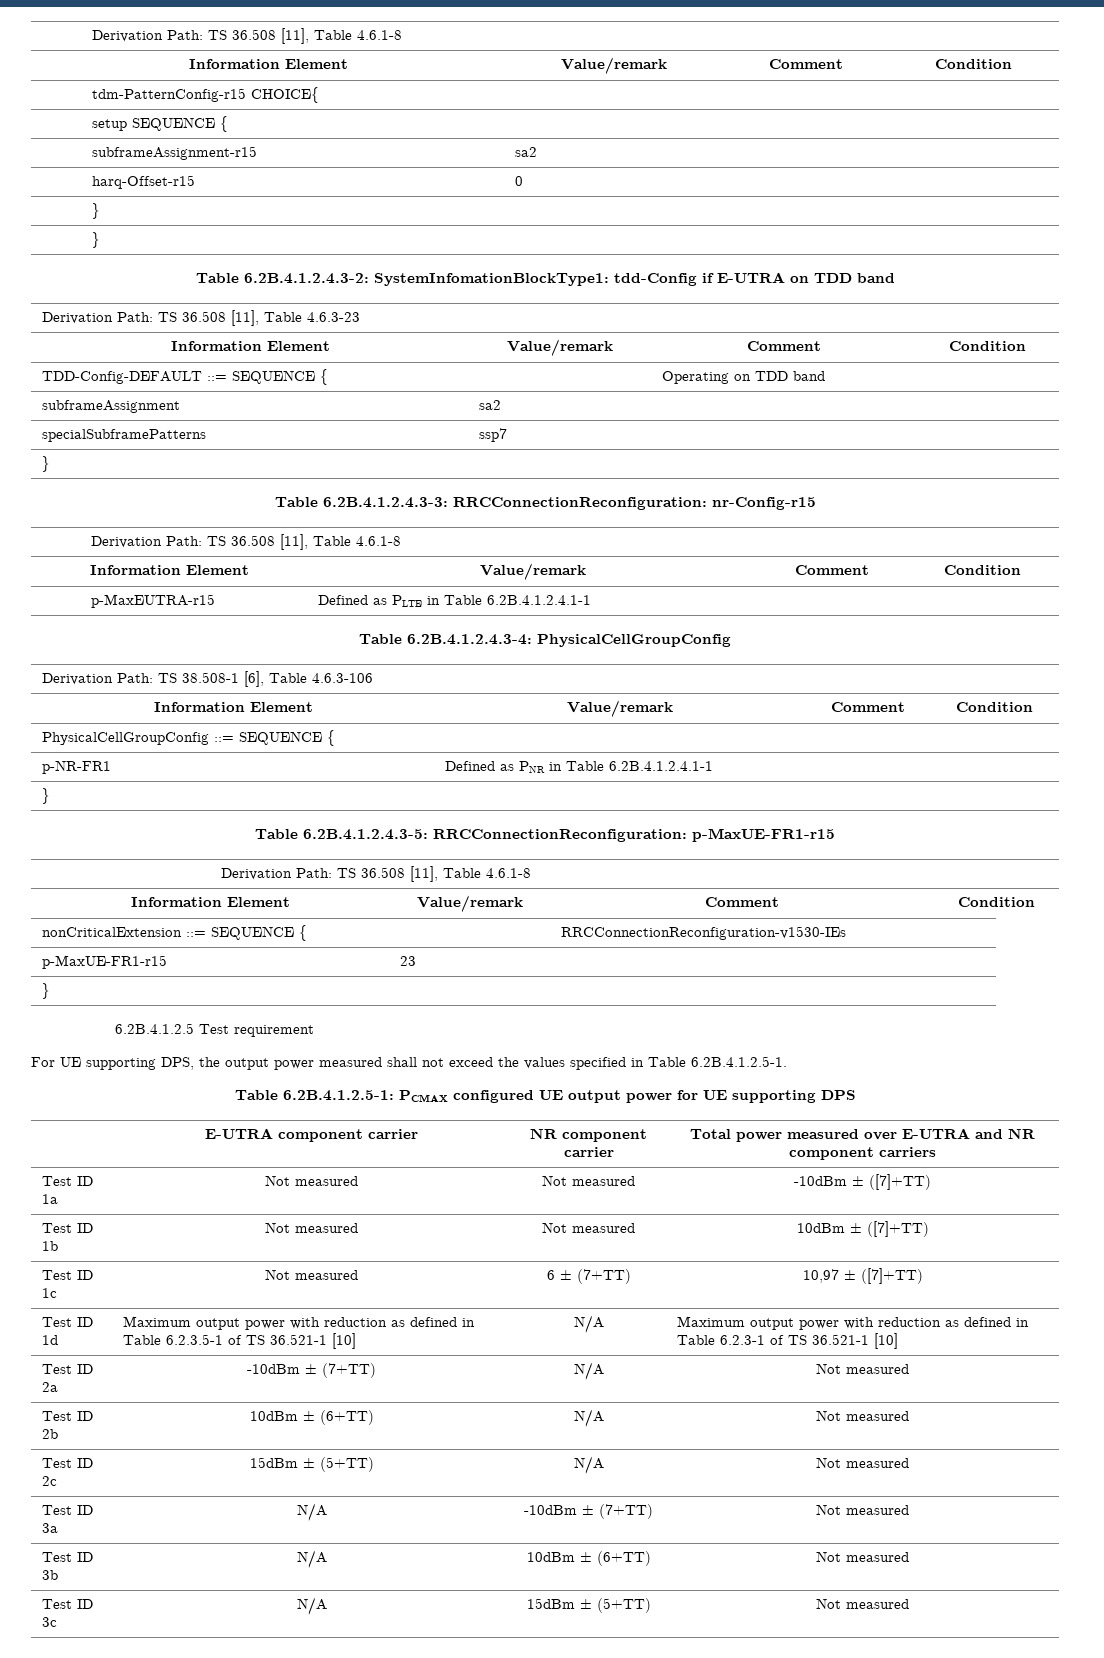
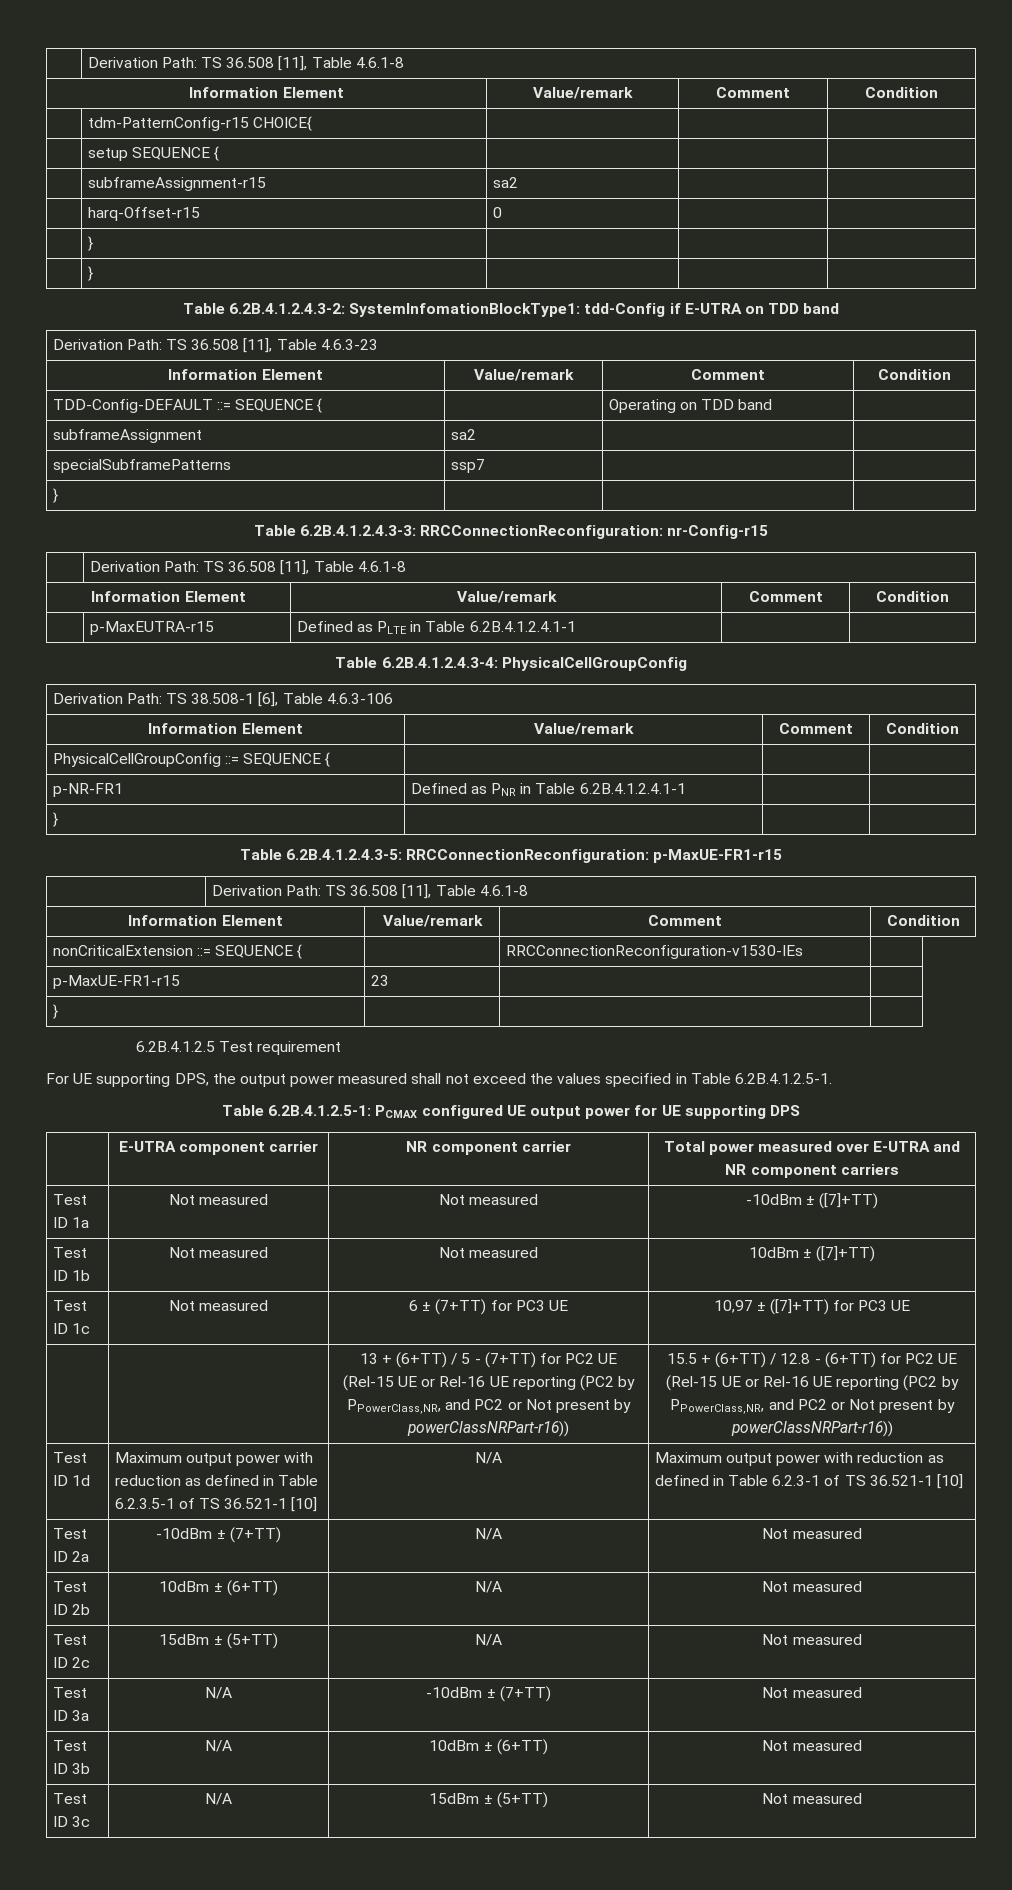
- Test ID 1c | Not measured | 6 ± (7+TT) | 10,97 ± ([7]+TT)
+ Test ID 1c | Not measured | 6 ± (7+TT) for PC3 UE | 10,97 ± ([7]+TT) for PC3 UE
+ | | 13 + (6+TT) / 5 - (7+TT) for PC2 UE (Rel-15 UE or Rel-16 UE reporting (PC2 by PPowerClass,NR, and PC2 or Not present by powerClassNRPart-r16)) | 15.5 + (6+TT) / 12.8 - (6+TT) for PC2 UE (Rel-15 UE or Rel-16 UE reporting (PC2 by PPowerClass,NR, and PC2 or Not present by powerClassNRPart-r16))

